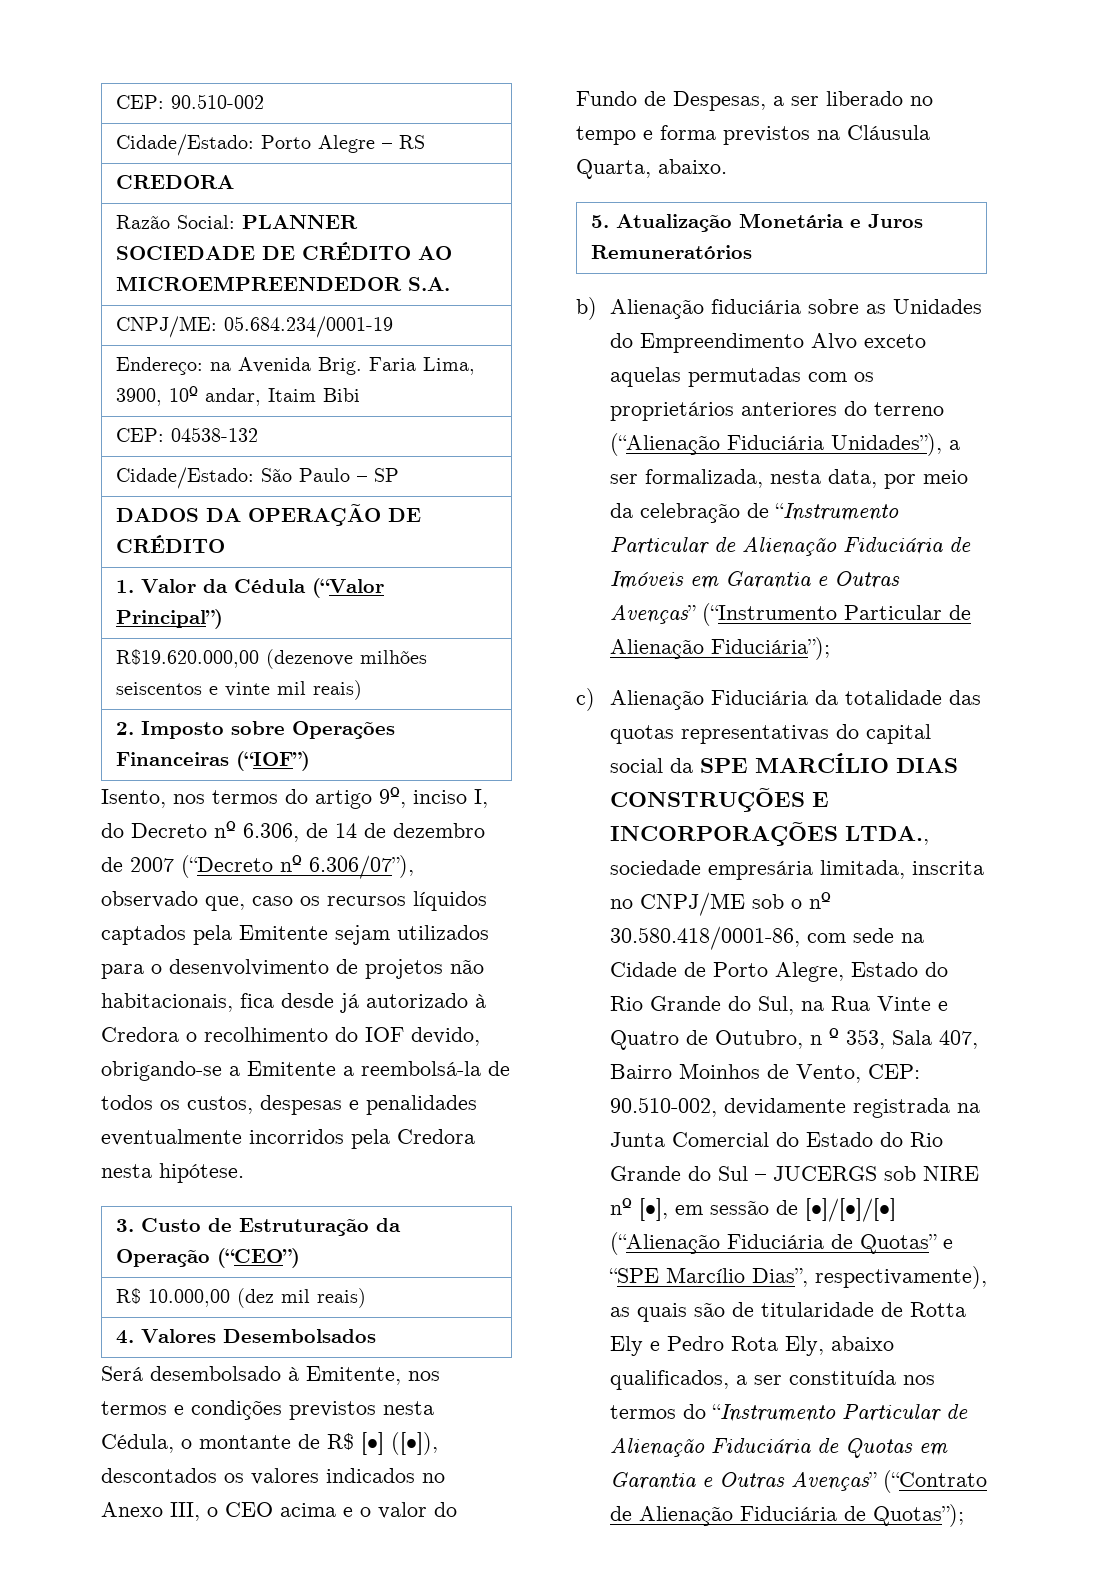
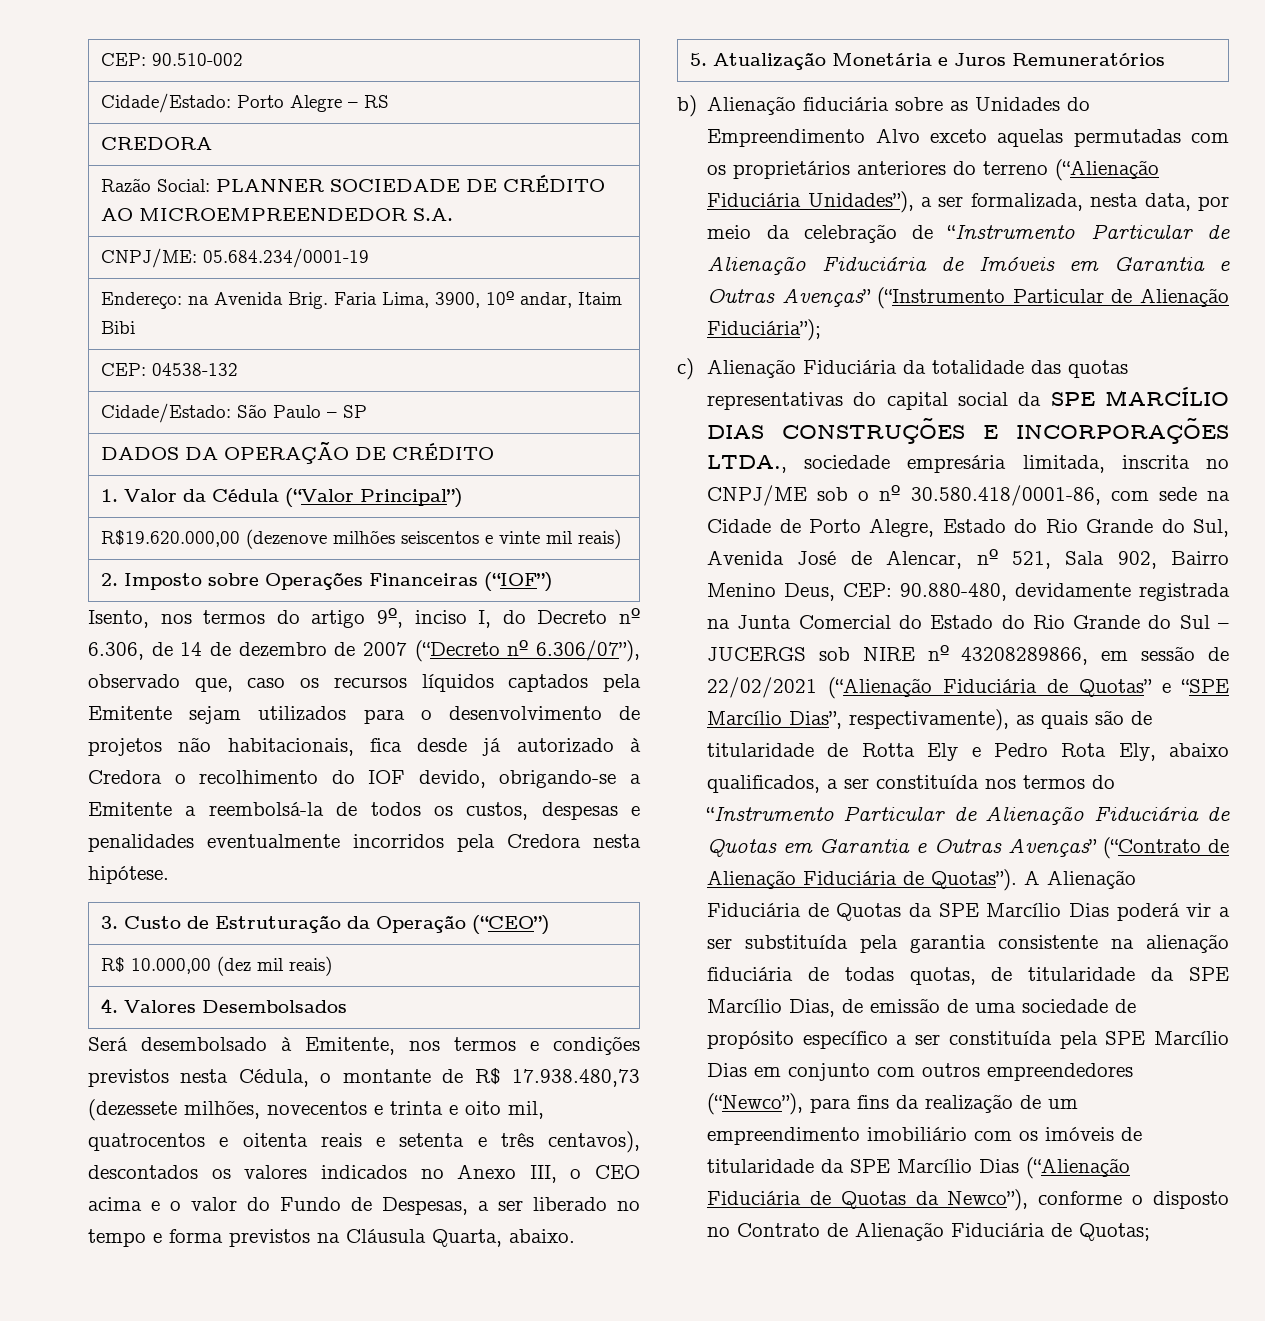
- Será desembolsado à Emitente, nos termos e condições previstos nesta Cédula, o montante de R$ [•] ([•]), descontados os valores indicados no Anexo III, o CEO acima e o valor do Fundo de Despesas, a ser liberado no tempo e forma previstos na Cláusula Quarta, abaixo.
+ Será desembolsado à Emitente, nos termos e condições previstos nesta Cédula, o montante de R$ 17.938.480,73 (dezessete milhões, novecentos e trinta e oito mil, quatrocentos e oitenta reais e setenta e três centavos), descontados os valores indicados no Anexo III, o CEO acima e o valor do Fundo de Despesas, a ser liberado no tempo e forma previstos na Cláusula Quarta, abaixo.
- c) Alienação Fiduciária da totalidade das quotas representativas do capital social da SPE MARCÍLIO DIAS CONSTRUÇÕES E INCORPORAÇÕES LTDA., sociedade empresária limitada, inscrita no CNPJ/ME sob o nº 30.580.418/0001-86, com sede na Cidade de Porto Alegre, Estado do Rio Grande do Sul, na Rua Vinte e Quatro de Outubro, n º 353, Sala 407, Bairro Moinhos de Vento, CEP: 90.510-002, devidamente registrada na Junta Comercial do Estado do Rio Grande do Sul – JUCERGS sob NIRE nº [•], em sessão de [•]/[•]/[•] (“Alienação Fiduciária de Quotas” e “SPE Marcílio Dias”, respectivamente), as quais são de titularidade de Rotta Ely e Pedro Rota Ely, abaixo qualificados, a ser constituída nos termos do “Instrumento Particular de Alienação Fiduciária de Quotas em Garantia e Outras Avenças” (“Contrato de Alienação Fiduciária de Quotas”);
+ c) Alienação Fiduciária da totalidade das quotas representativas do capital social da SPE MARCÍLIO DIAS CONSTRUÇÕES E INCORPORAÇÕES LTDA., sociedade empresária limitada, inscrita no CNPJ/ME sob o nº 30.580.418/0001-86, com sede na Cidade de Porto Alegre, Estado do Rio Grande do Sul, Avenida José de Alencar, nº 521, Sala 902, Bairro Menino Deus, CEP: 90.880-480, devidamente registrada na Junta Comercial do Estado do Rio Grande do Sul – JUCERGS sob NIRE nº 43208289866, em sessão de 22/02/2021 (“Alienação Fiduciária de Quotas” e “SPE Marcílio Dias”, respectivamente), as quais são de titularidade de Rotta Ely e Pedro Rota Ely, abaixo qualificados, a ser constituída nos termos do “Instrumento Particular de Alienação Fiduciária de Quotas em Garantia e Outras Avenças” (“Contrato de Alienação Fiduciária de Quotas”). A Alienação Fiduciária de Quotas da SPE Marcílio Dias poderá vir a ser substituída pela garantia consistente na alienação fiduciária de todas quotas, de titularidade da SPE Marcílio Dias, de emissão de uma sociedade de propósito específico a ser constituída pela SPE Marcílio Dias em conjunto com outros empreendedores (“Newco”), para fins da realização de um empreendimento imobiliário com os imóveis de titularidade da SPE Marcílio Dias (“Alienação Fiduciária de Quotas da Newco”), conforme o disposto no Contrato de Alienação Fiduciária de Quotas;

